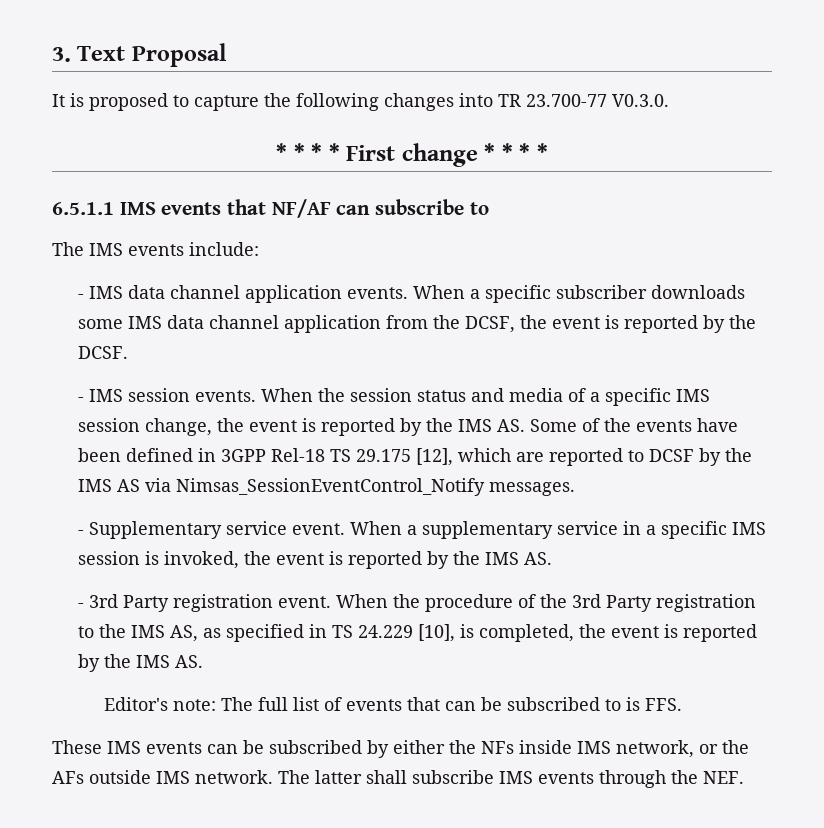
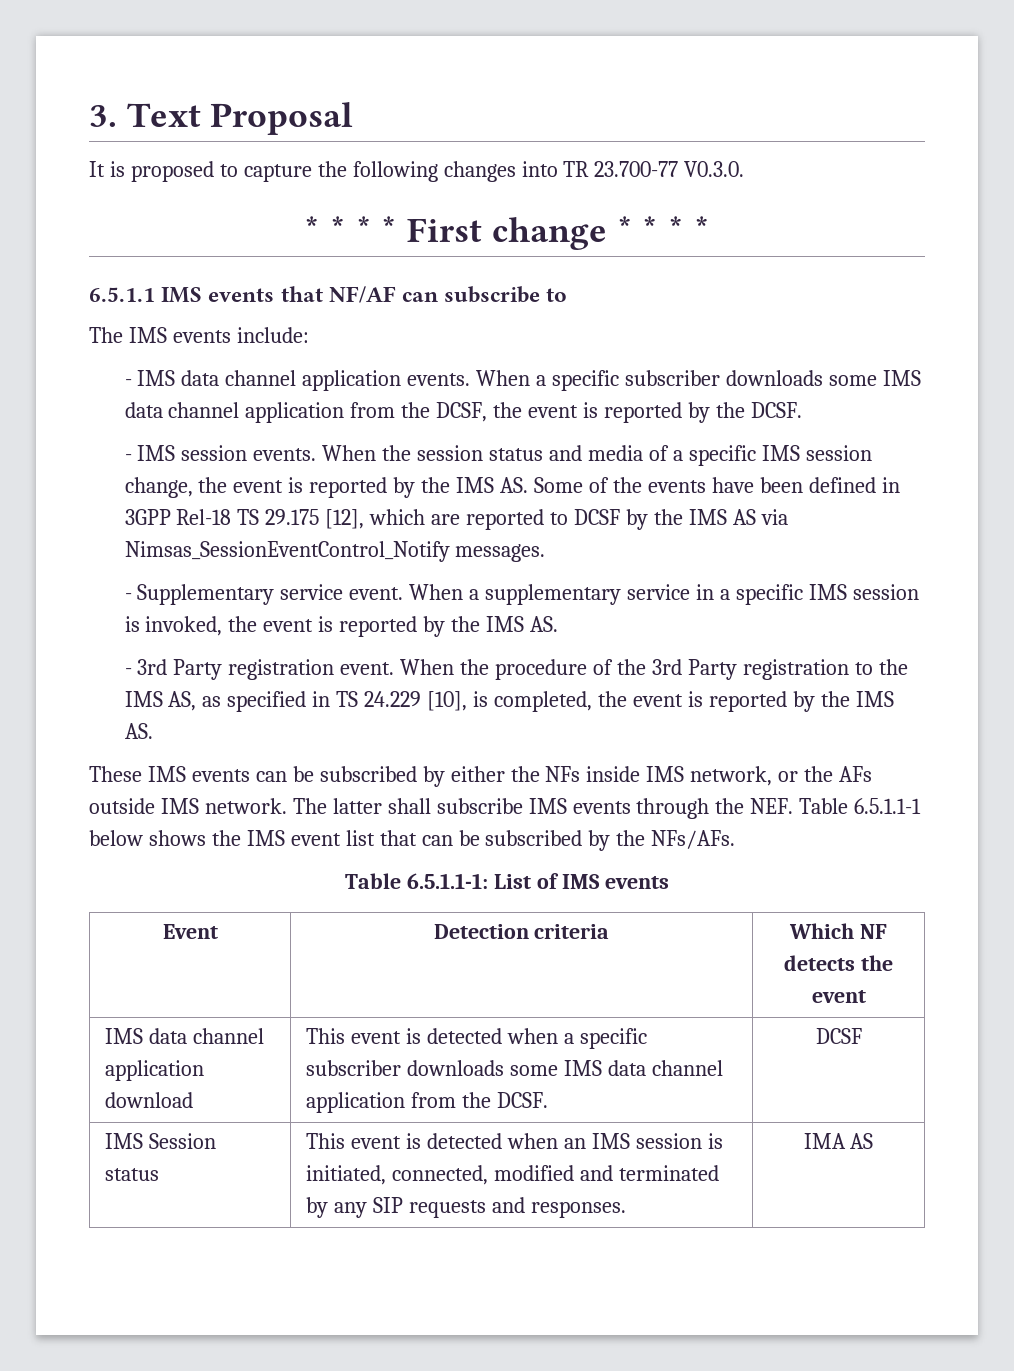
- Editor's note: The full list of events that can be subscribed to is FFS.
- The latter shall subscribe IMS events through the NEF.
+ The latter shall subscribe IMS events through the NEF. Table 6.5.1.1-1 below shows the IMS event list that can be subscribed by the NFs/AFs.
+ Table 6.5.1.1-1: List of IMS events
+ Event | Detection criteria | Which NF detects the event
+ IMS data channel application download | This event is detected when a specific subscriber downloads some IMS data channel application from the DCSF. | DCSF
+ IMS Session status | This event is detected when an IMS session is initiated, connected, modified and terminated by any SIP requests and responses. | IMA AS

